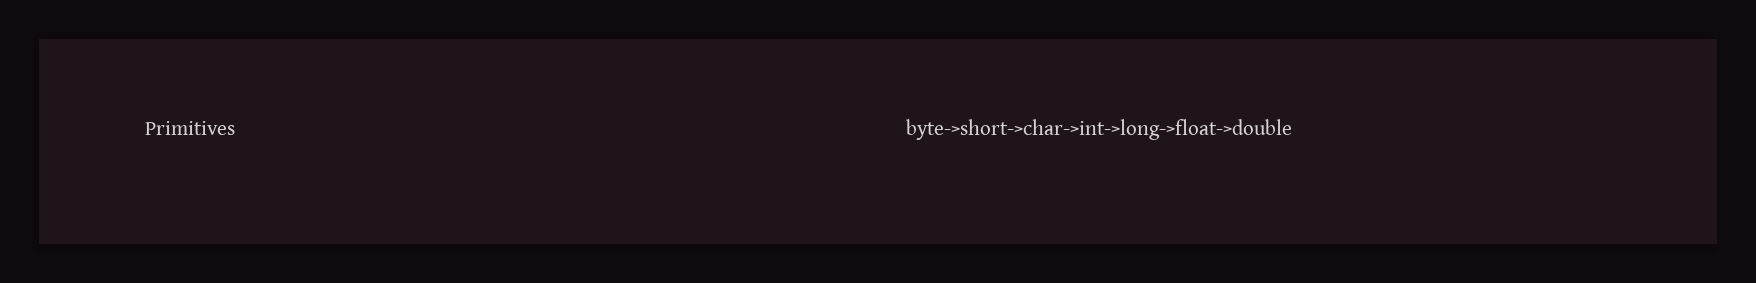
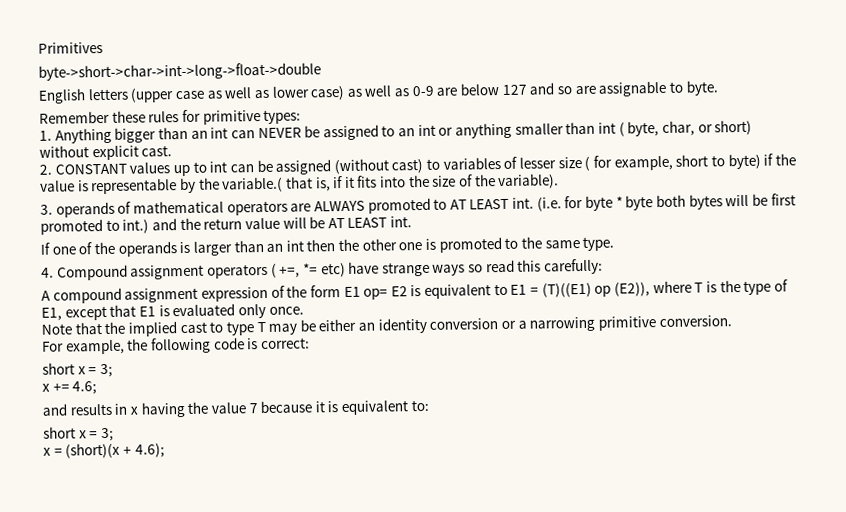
+ English letters (upper case as well as lower case) as well as 0-9 are below 127 and so are assignable to byte.
+ Remember these rules for primitive types:
+ 1. Anything bigger than an int can NEVER be assigned to an int or anything smaller than int ( byte, char, or short) without explicit cast.
+ 2. CONSTANT values up to int can be assigned (without cast) to variables of lesser size ( for example, short to byte) if the value is representable by the variable.( that is, if it fits into the size of the variable).
+ 3. operands of mathematical operators are ALWAYS promoted to AT LEAST int. (i.e. for byte * byte both bytes will be first promoted to int.) and the return value will be AT LEAST int.
+ If one of the operands is larger than an int then the other one is promoted to the same type.
+ 4. Compound assignment operators ( +=, *= etc) have strange ways so read this carefully:
+ A compound assignment expression of the form E1 op= E2 is equivalent to E1 = (T)((E1) op (E2)), where T is the type of E1, except that E1 is evaluated only once.
+ Note that the implied cast to type T may be either an identity conversion or a narrowing primitive conversion.
+ For example, the following code is correct:
+ short x = 3;
+ x += 4.6;
+ and results in x having the value 7 because it is equivalent to:
+ short x = 3;
+ x = (short)(x + 4.6);

